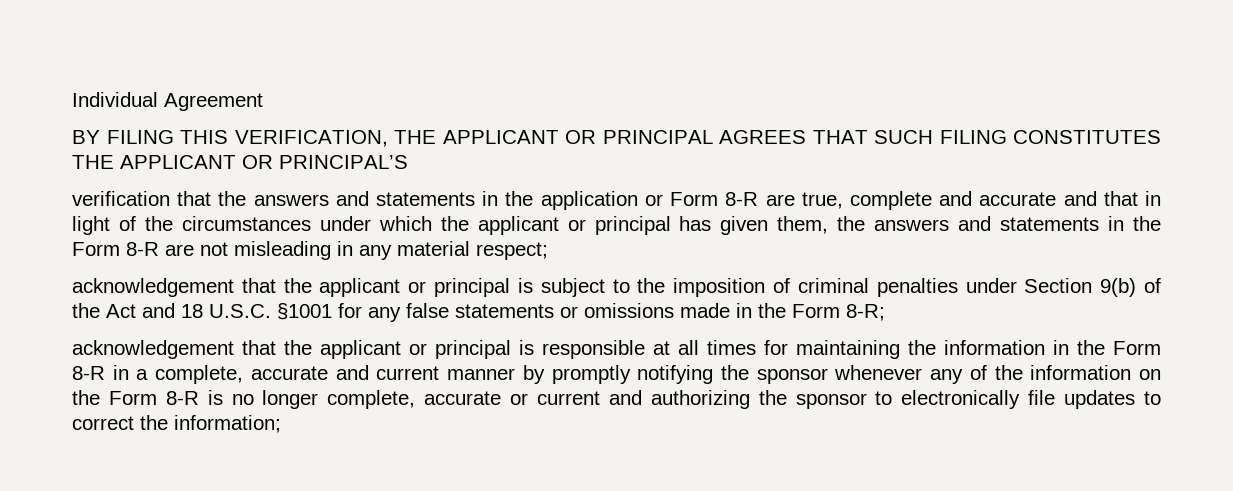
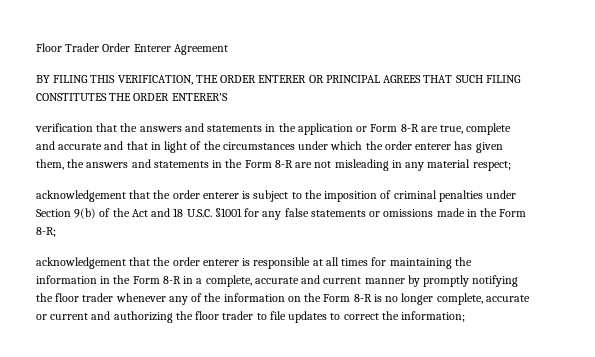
- Individual Agreement
+ Floor Trader Order Enterer Agreement
- BY FILING THIS VERIFICATION, THE APPLICANT OR PRINCIPAL AGREES THAT SUCH FILING CONSTITUTES THE APPLICANT OR PRINCIPAL’S
+ BY FILING THIS VERIFICATION, THE ORDER ENTERER OR PRINCIPAL AGREES THAT SUCH FILING CONSTITUTES THE ORDER ENTERER'S
- verification that the answers and statements in the application or Form 8-R are true, complete and accurate and that in light of the circumstances under which the applicant or principal has given them, the answers and statements in the Form 8-R are not misleading in any material respect;
+ verification that the answers and statements in the application or Form 8-R are true, complete and accurate and that in light of the circumstances under which the order enterer has given them, the answers and statements in the Form 8-R are not misleading in any material respect;
- acknowledgement that the applicant or principal is subject to the imposition of criminal penalties under Section 9(b) of the Act and 18 U.S.C. §1001 for any false statements or omissions made in the Form 8-R;
+ acknowledgement that the order enterer is subject to the imposition of criminal penalties under Section 9(b) of the Act and 18 U.S.C. §1001 for any false statements or omissions made in the Form 8-R;
- acknowledgement that the applicant or principal is responsible at all times for maintaining the information in the Form 8-R in a complete, accurate and current manner by promptly notifying the sponsor whenever any of the information on the Form 8-R is no longer complete, accurate or current and authorizing the sponsor to electronically file updates to correct the information;
+ acknowledgement that the order enterer is responsible at all times for maintaining the information in the Form 8-R in a complete, accurate and current manner by promptly notifying the floor trader whenever any of the information on the Form 8-R is no longer complete, accurate or current and authorizing the floor trader to file updates to correct the information;

